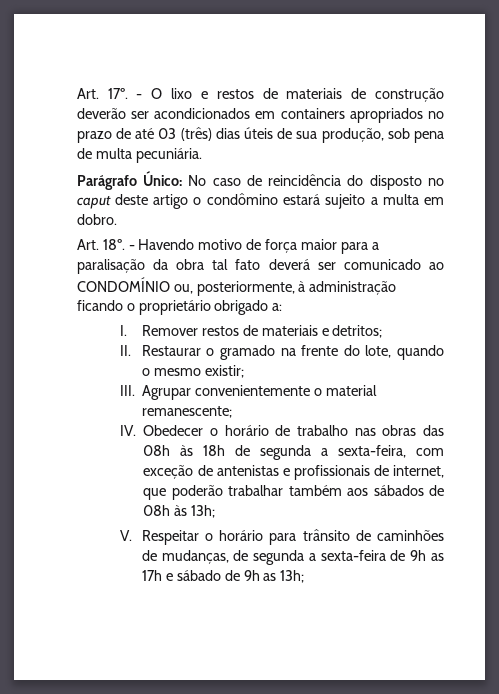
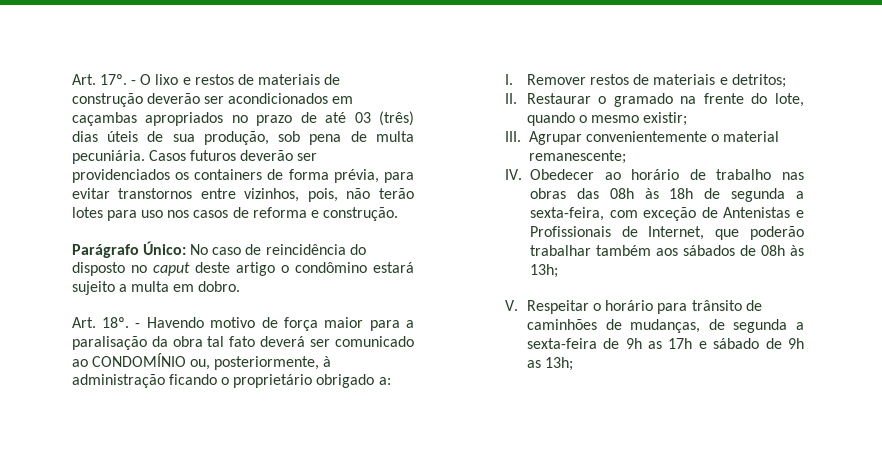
- - O lixo e restos de materiais de construção deverão ser acondicionados em containers apropriados no prazo de até 03 (três) dias úteis de sua produção, sob pena de multa pecuniária.
+ - O lixo e restos de materiais de construção deverão ser acondicionados em caçambas apropriados no prazo de até 03 (três) dias úteis de sua produção, sob pena de multa pecuniária. Casos futuros deverão ser providenciados os containers de forma prévia, para evitar transtornos entre vizinhos, pois, não terão lotes para uso nos casos de reforma e construção.
- IV. Obedecer o horário de trabalho nas obras das 08h às 18h de segunda a sexta-feira, com exceção de antenistas e profissionais de internet, que poderão trabalhar também aos sábados de 08h às 13h;
+ IV. Obedecer ao horário de trabalho nas obras das 08h às 18h de segunda a sexta-feira, com exceção de Antenistas e Profissionais de Internet, que poderão trabalhar também aos sábados de 08h às 13h;

